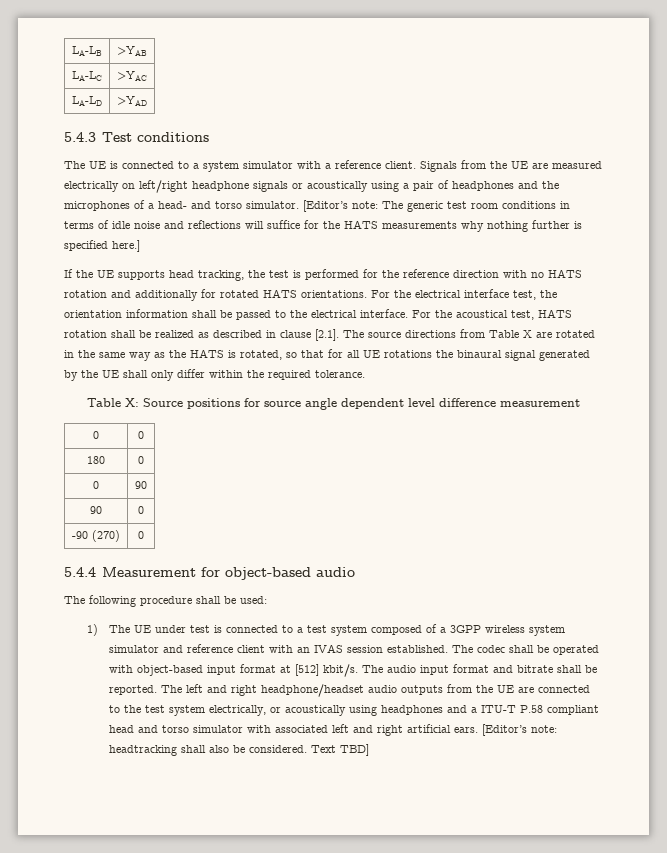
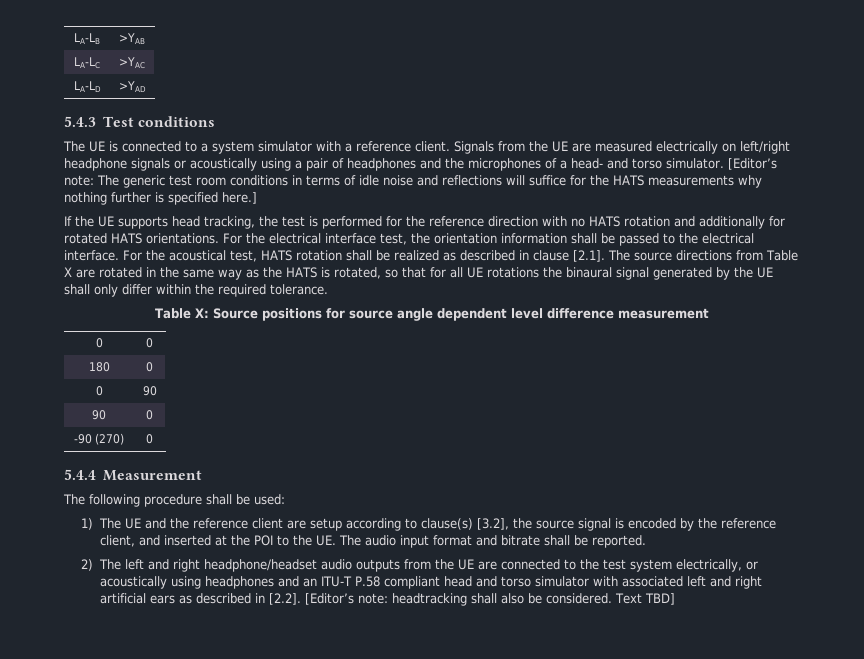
- 5.4.4 Measurement for object-based audio
+ 5.4.4 Measurement
- 1) The UE under test is connected to a test system composed of a 3GPP wireless system simulator and reference client with an IVAS session established. The codec shall be operated with object-based input format at [512] kbit/s. The audio input format and bitrate shall be reported. The left and right headphone/headset audio outputs from the UE are connected to the test system electrically, or acoustically using headphones and a ITU-T P.58 compliant head and torso simulator with associated left and right artificial ears. [Editor’s note: headtracking shall also be considered.
+ 1) The UE and the reference client are setup according to clause(s) [3.2], the source signal is encoded by the reference client, and inserted at the POI to the UE. The audio input format and bitrate shall be reported.
+ 2) The left and right headphone/headset audio outputs from the UE are connected to the test system electrically, or acoustically using headphones and an ITU-T P.58 compliant head and torso simulator with associated left and right artificial ears as described in [2.2]. [Editor’s note: headtracking shall also be considered.

